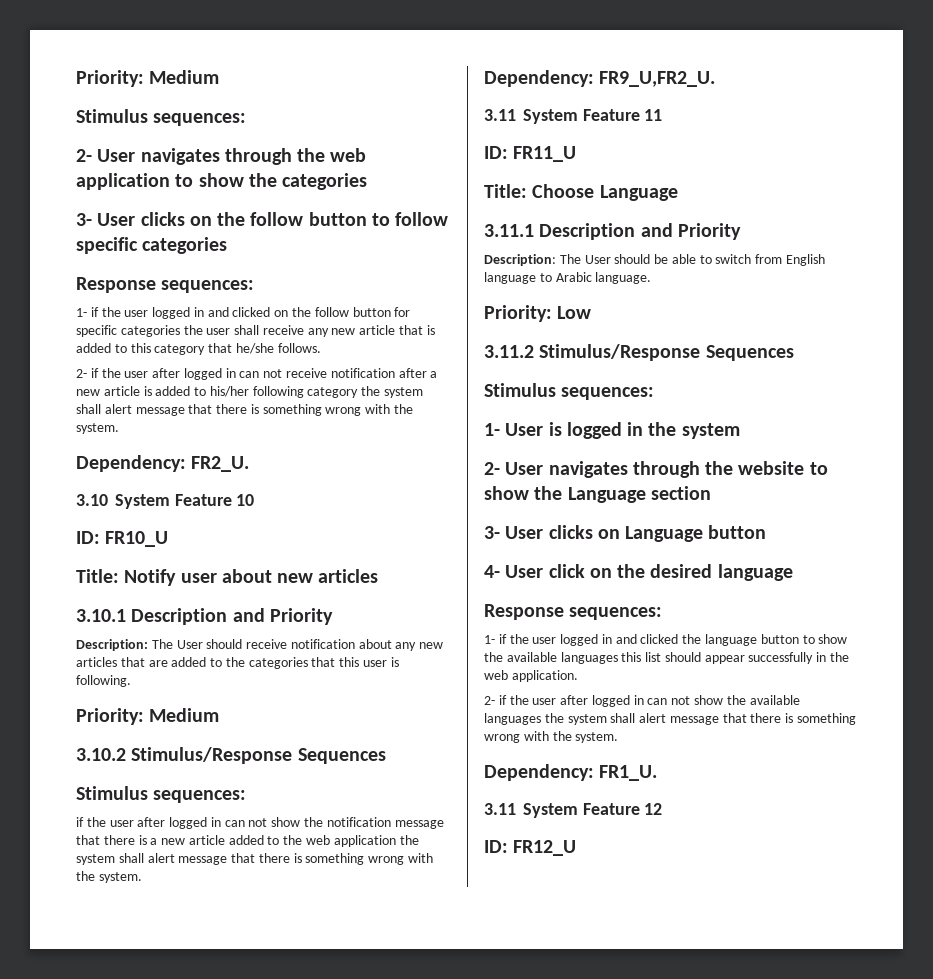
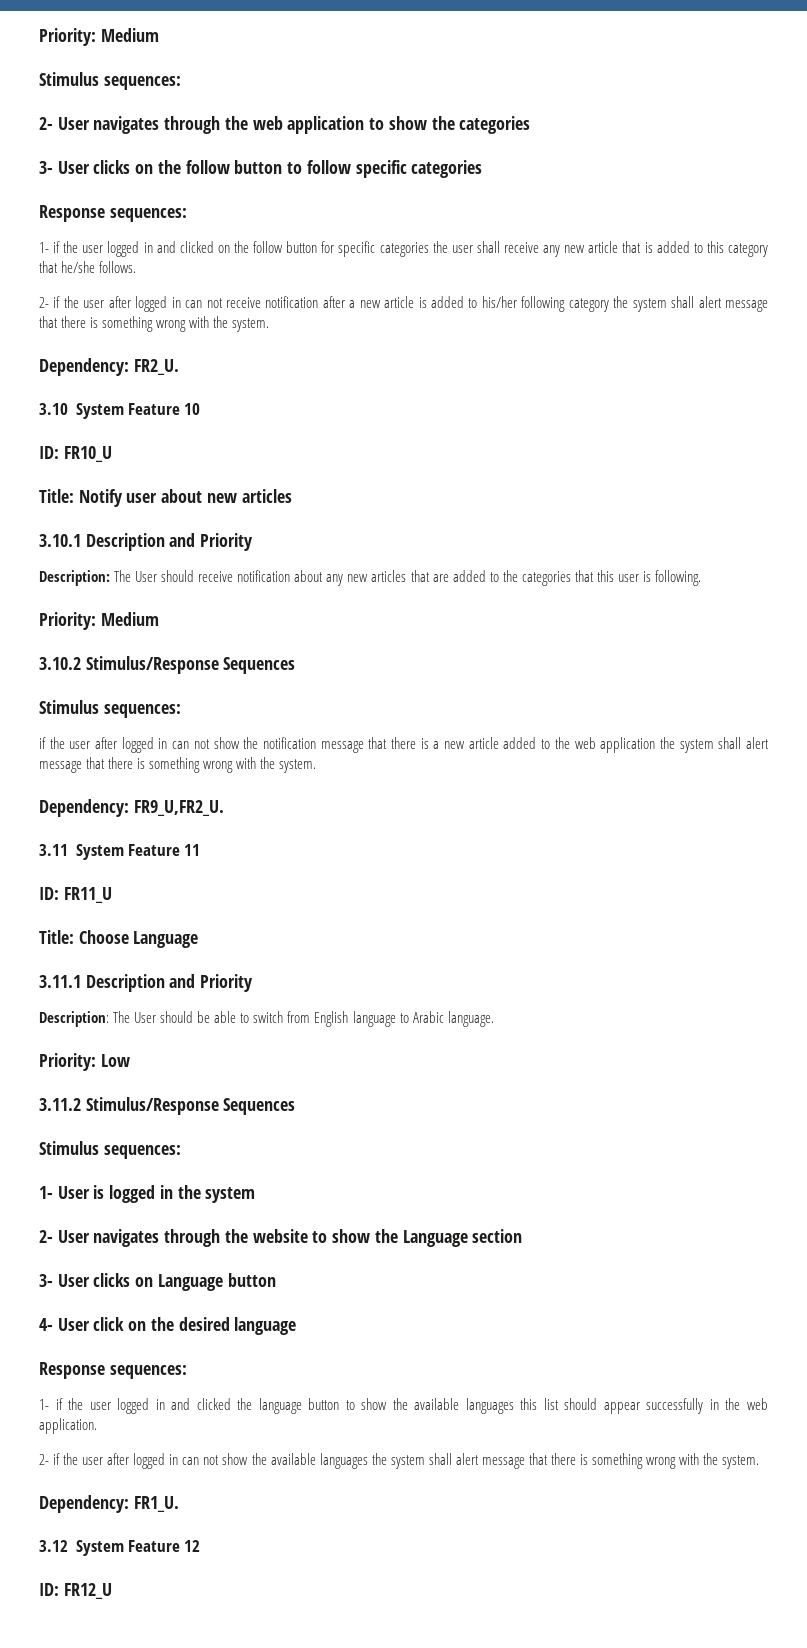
- 3.11 System Feature 12
+ 3.12 System Feature 12

